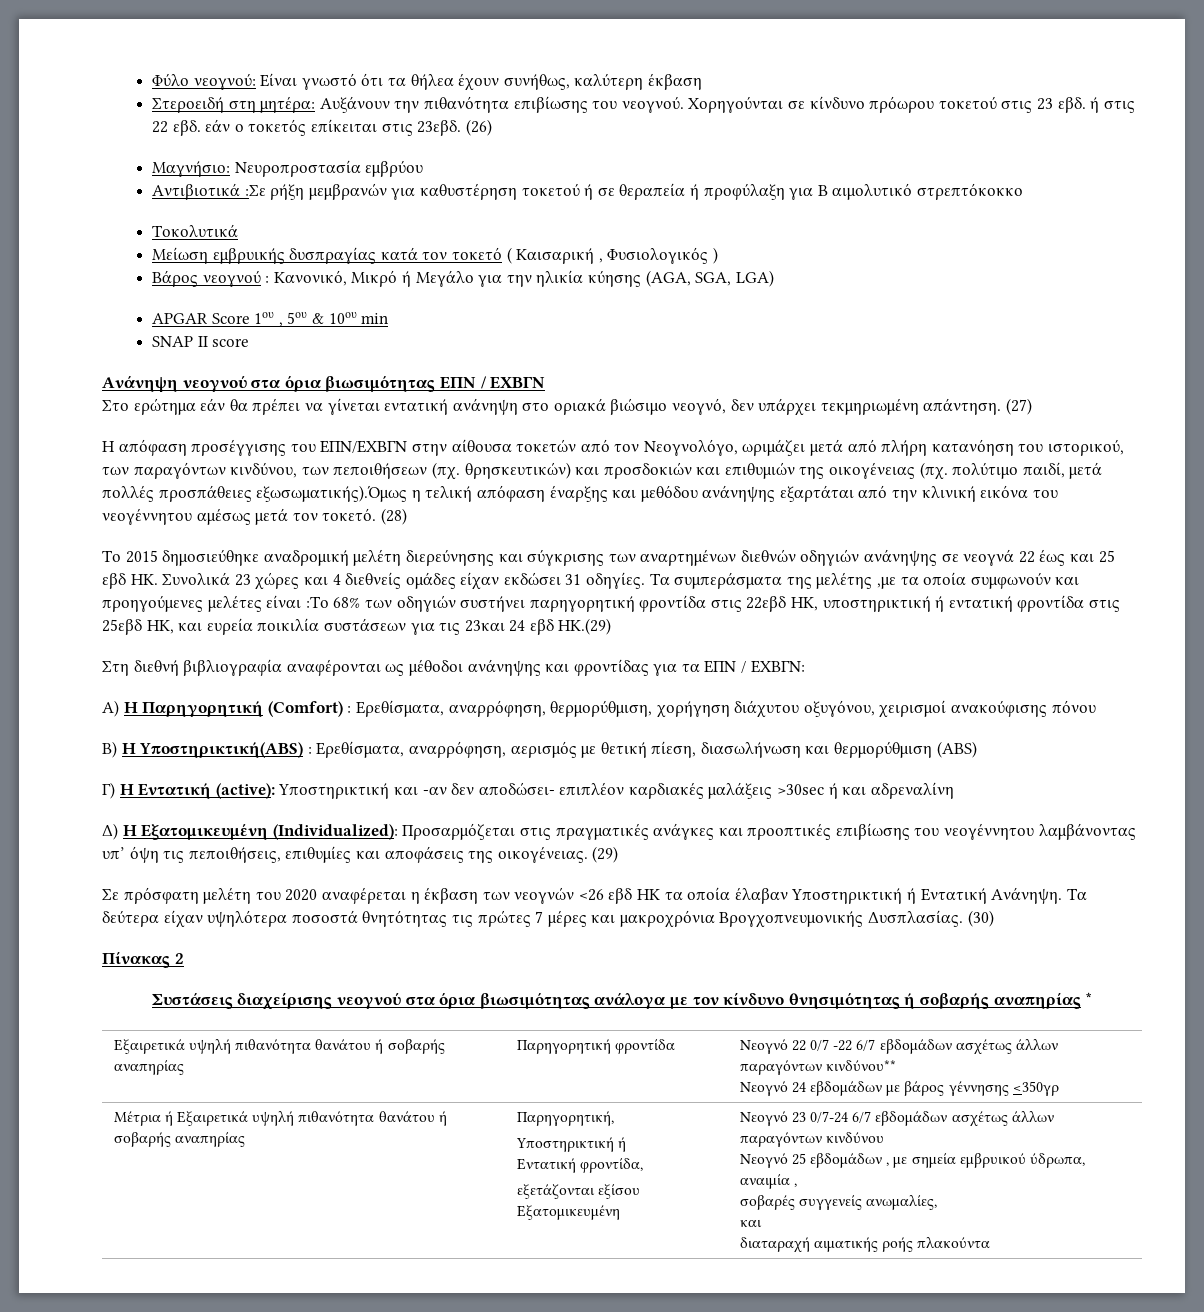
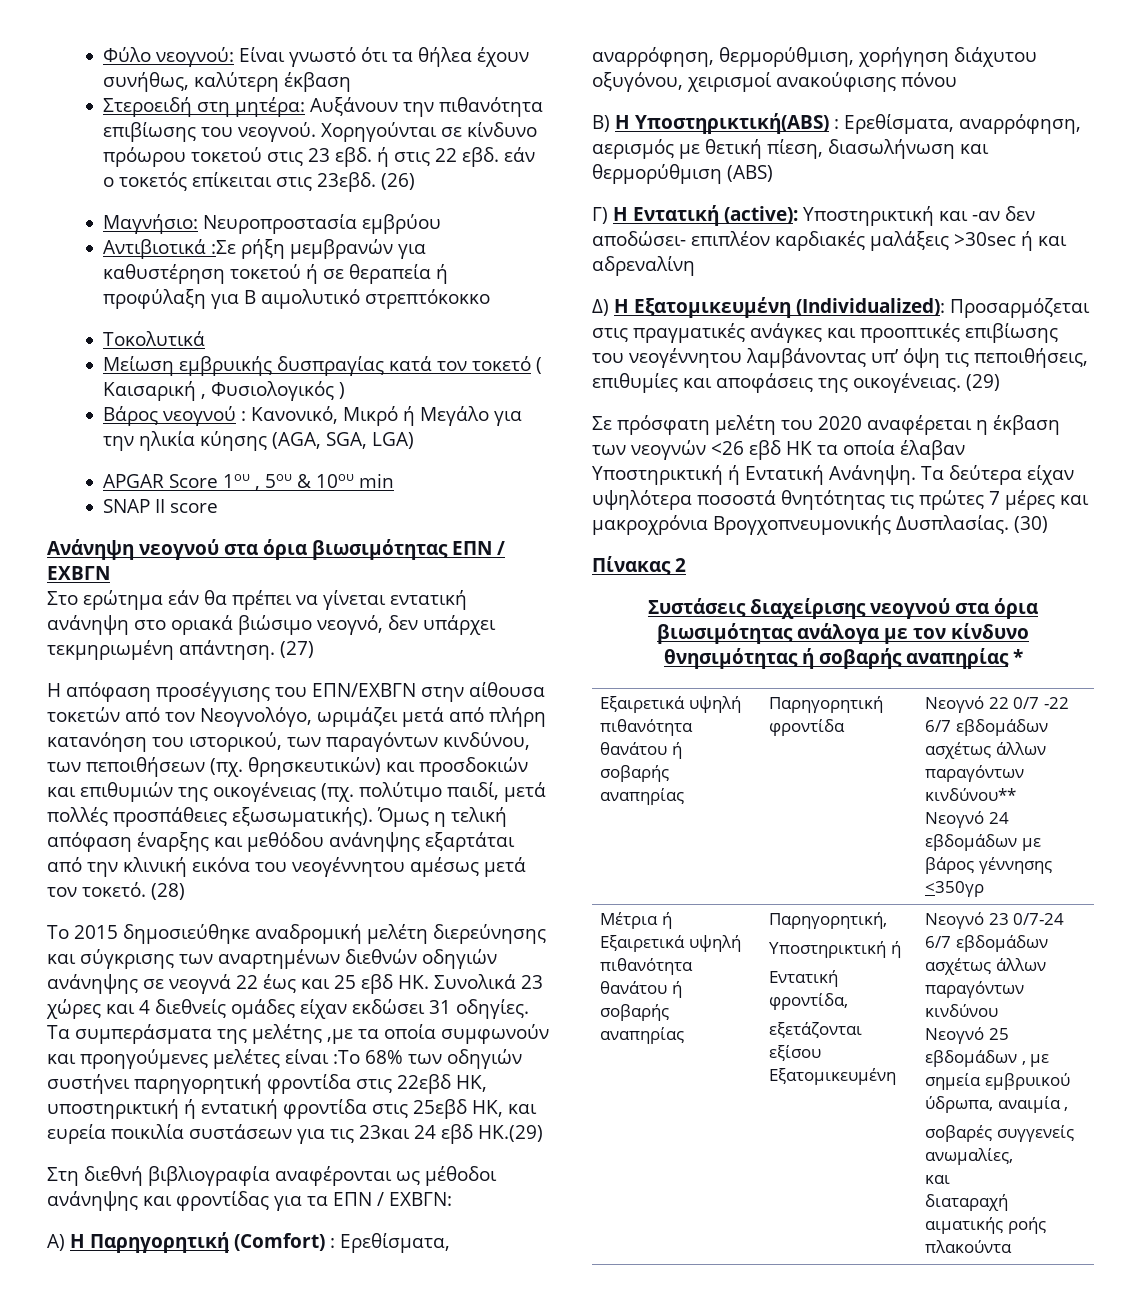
- Η απόφαση προσέγγισης του ΕΠΝ/ΕΧΒΓΝ στην αίθουσα τοκετών από τον Νεογνολόγο, ωριμάζει μετά από πλήρη κατανόηση του ιστορικού, των παραγόντων κινδύνου, των πεποιθήσεων (πχ. θρησκευτικών) και προσδοκιών και επιθυμιών της οικογένειας (πχ. πολύτιμο παιδί, μετά πολλές προσπάθειες εξωσωματικής).Όμως η τελική απόφαση έναρξης και μεθόδου ανάνηψης εξαρτάται από την κλινική εικόνα του νεογέννητου αμέσως μετά τον τοκετό.
+ Η απόφαση προσέγγισης του ΕΠΝ/ΕΧΒΓΝ στην αίθουσα τοκετών από τον Νεογνολόγο, ωριμάζει μετά από πλήρη κατανόηση του ιστορικού, των παραγόντων κινδύνου, των πεποιθήσεων (πχ. θρησκευτικών) και προσδοκιών και επιθυμιών της οικογένειας (πχ. πολύτιμο παιδί, μετά πολλές προσπάθειες εξωσωματικής). Όμως η τελική απόφαση έναρξης και μεθόδου ανάνηψης εξαρτάται από την κλινική εικόνα του νεογέννητου αμέσως μετά τον τοκετό.

